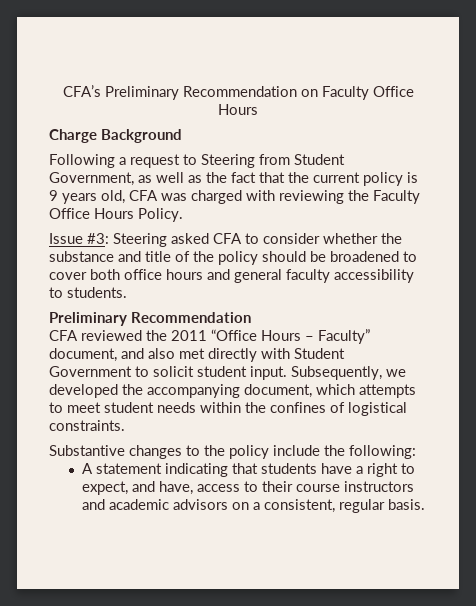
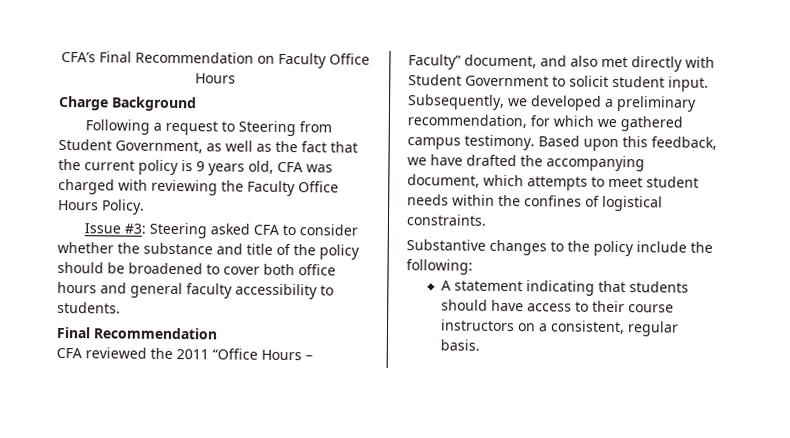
- CFA’s Preliminary Recommendation on Faculty Office Hours
+ CFA’s Final Recommendation on Faculty Office Hours
  Issue #3: Steering asked CFA to consider whether the substance and title of the policy should be broadened to cover both office hours and general faculty accessibility to students.
- Preliminary Recommendation
+ Final Recommendation
- Subsequently, we developed the accompanying document, which attempts to meet student needs within the confines of logistical constraints.
+ Subsequently, we developed a preliminary recommendation, for which we gathered campus testimony. Based upon this feedback, we have drafted the accompanying document, which attempts to meet student needs within the confines of logistical constraints.
- A statement indicating that students have a right to expect, and have, access to their course instructors and academic advisors on a consistent, regular basis.
+ A statement indicating that students should have access to their course instructors on a consistent, regular basis.

